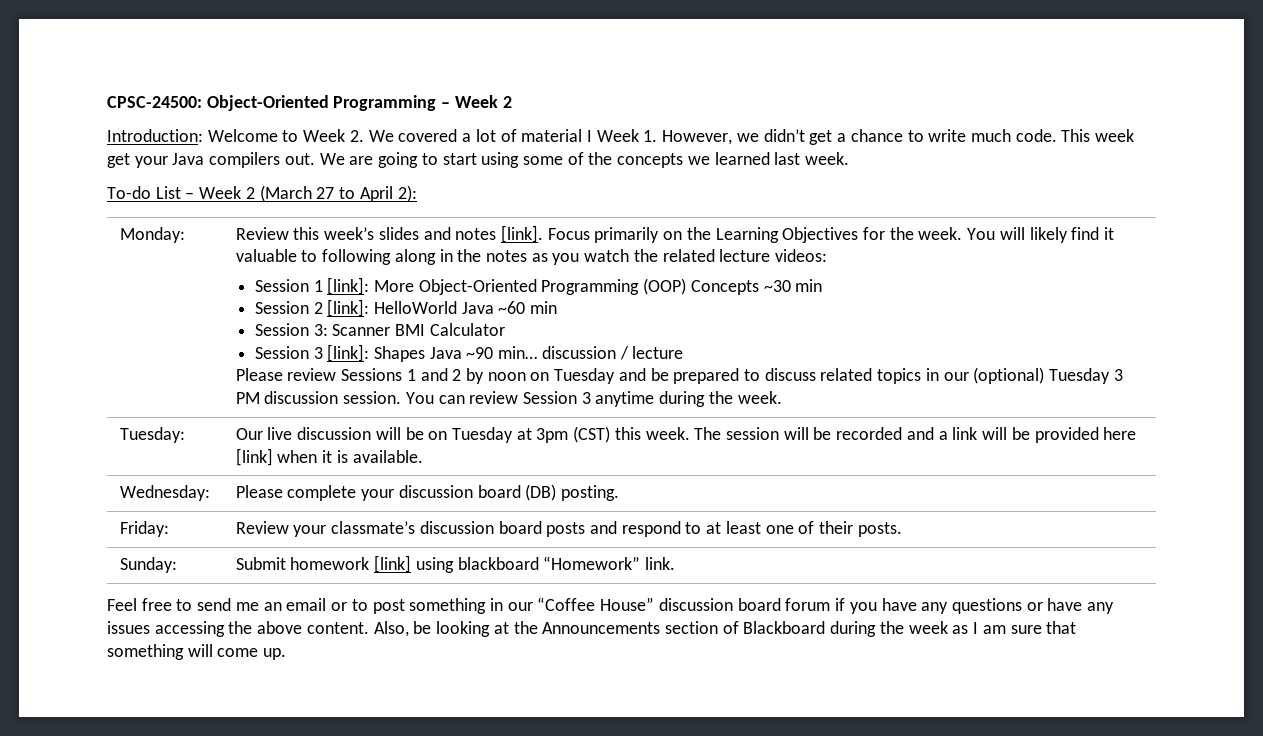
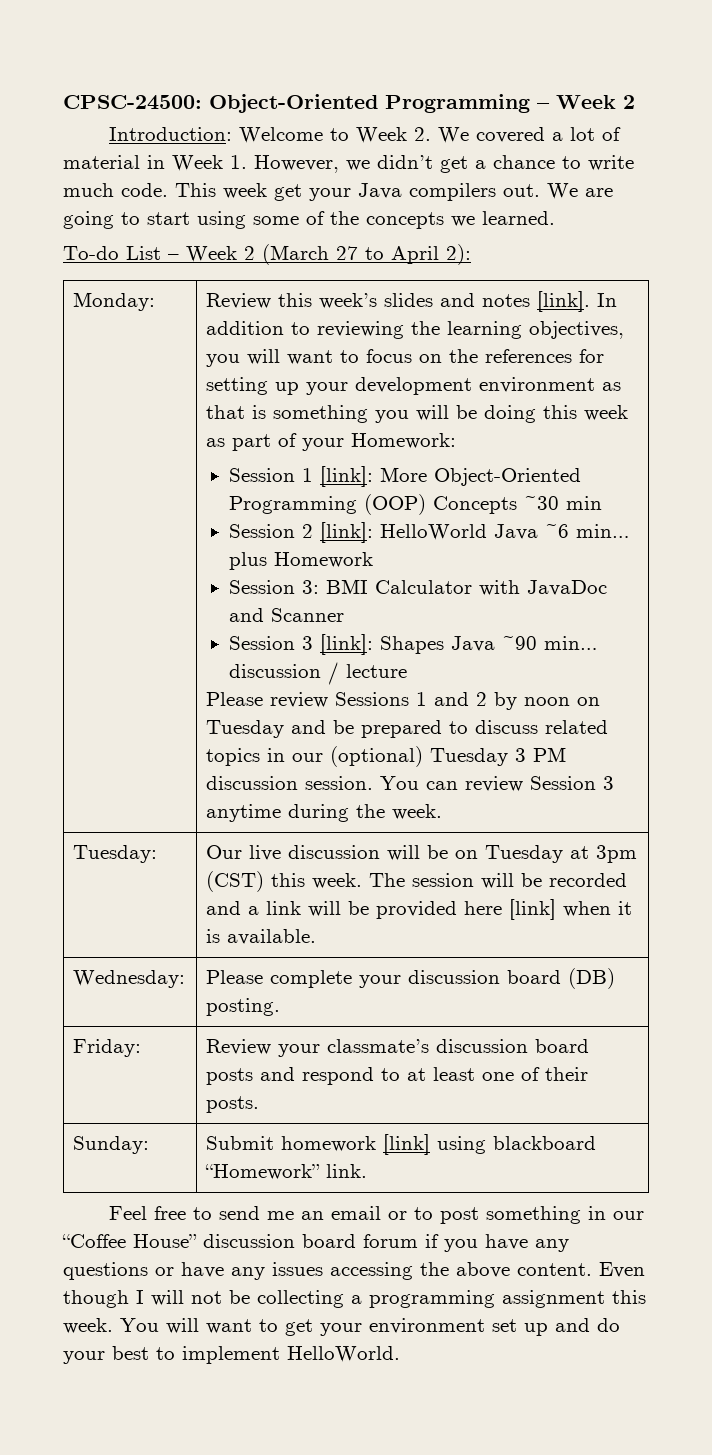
- Introduction: Welcome to Week 2. We covered a lot of material I Week 1. However, we didn’t get a chance to write much code.
+ Introduction: Welcome to Week 2. We covered a lot of material in Week 1. However, we didn’t get a chance to write much code.
- We are going to start using some of the concepts we learned last week.
+ We are going to start using some of the concepts we learned.
- Focus primarily on the Learning Objectives for the week. You will likely find it valuable to following along in the notes as you watch the related lecture videos:
+ In addition to reviewing the learning objectives, you will want to focus on the references for setting up your development environment as that is something you will be doing this week as part of your Homework:
- Session 2 [link]: HelloWorld Java ~60 min
+ Session 2 [link]: HelloWorld Java ~6 min… plus Homework
- Session 3: Scanner BMI Calculator
+ Session 3: BMI Calculator with JavaDoc and Scanner
- Also, be looking at the Announcements section of Blackboard during the week as I am sure that something will come up.
+ Even though I will not be collecting a programming assignment this week. You will want to get your environment set up and do your best to implement HelloWorld.

